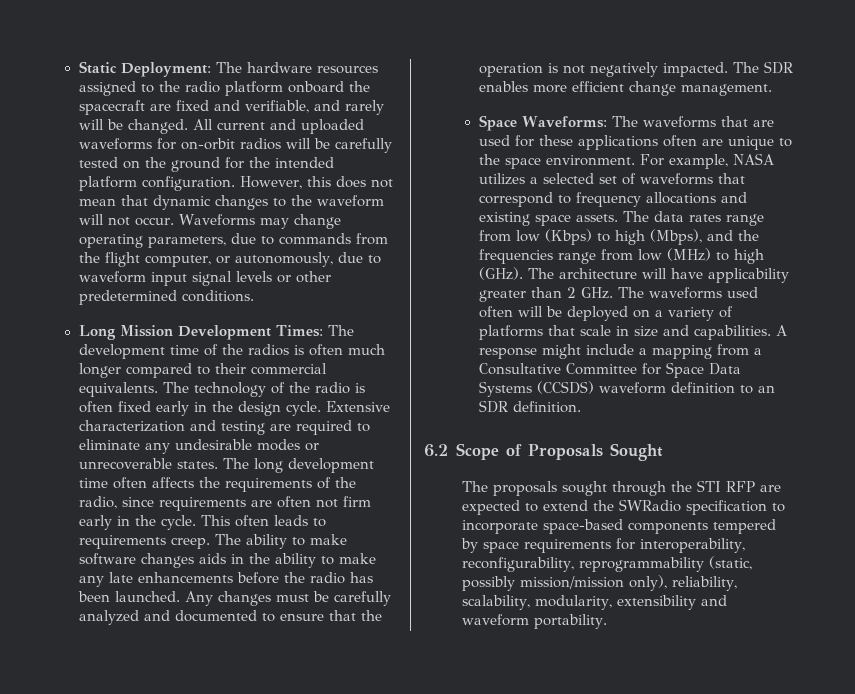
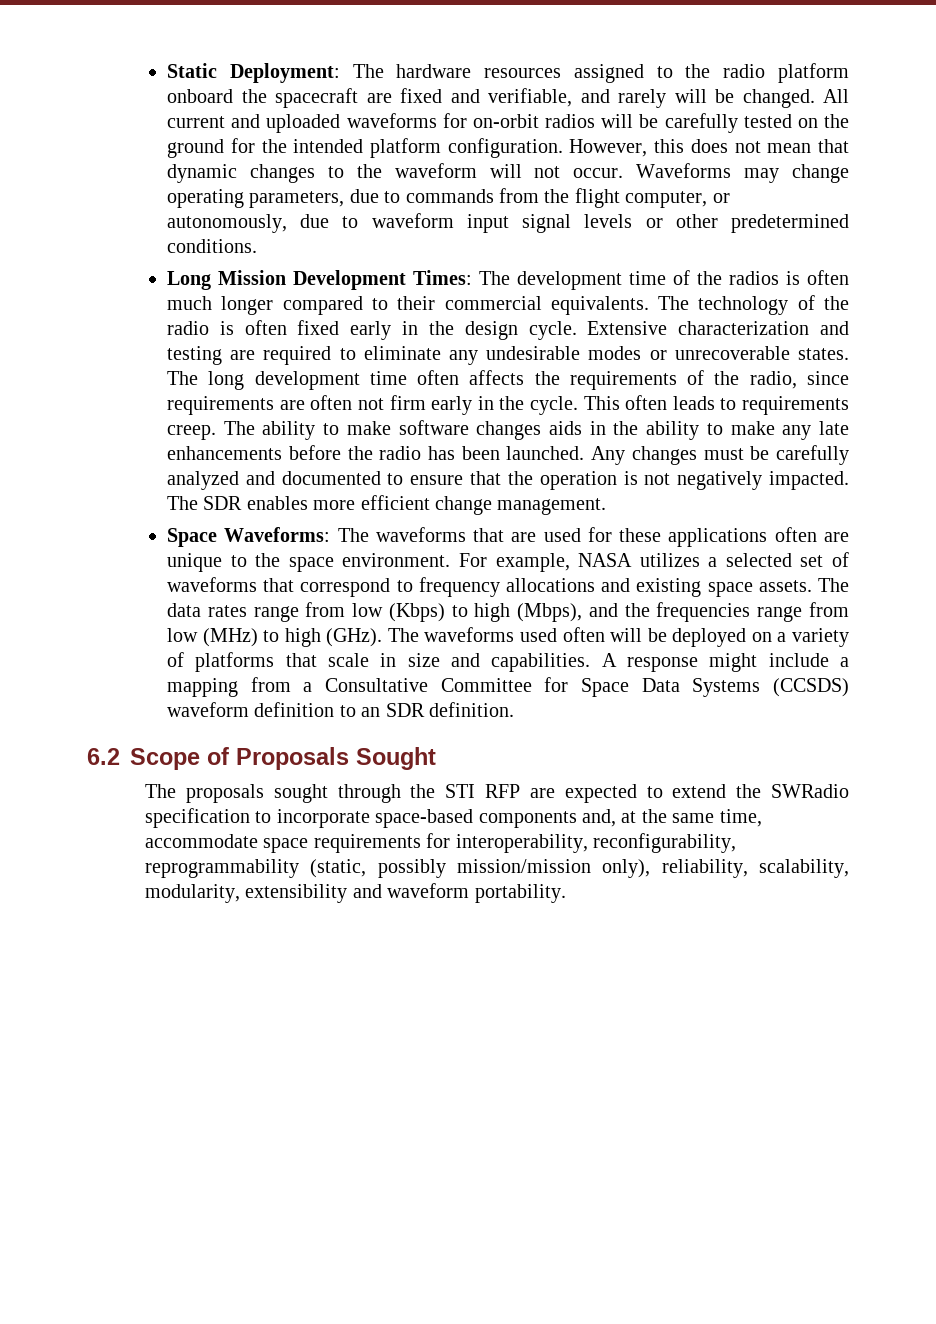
- The architecture will have applicability greater than 2 GHz. The waveforms used often will be deployed on a variety of platforms that scale in size and capabilities.
+ The waveforms used often will be deployed on a variety of platforms that scale in size and capabilities.
- The proposals sought through the STI RFP are expected to extend the SWRadio specification to incorporate space-based components tempered by space requirements for interoperability, reconfigurability, reprogrammability (static, possibly mission/mission only), reliability, scalability, modularity, extensibility and waveform portability.
+ The proposals sought through the STI RFP are expected to extend the SWRadio specification to incorporate space-based components and, at the same time, accommodate space requirements for interoperability, reconfigurability, reprogrammability (static, possibly mission/mission only), reliability, scalability, modularity, extensibility and waveform portability.

